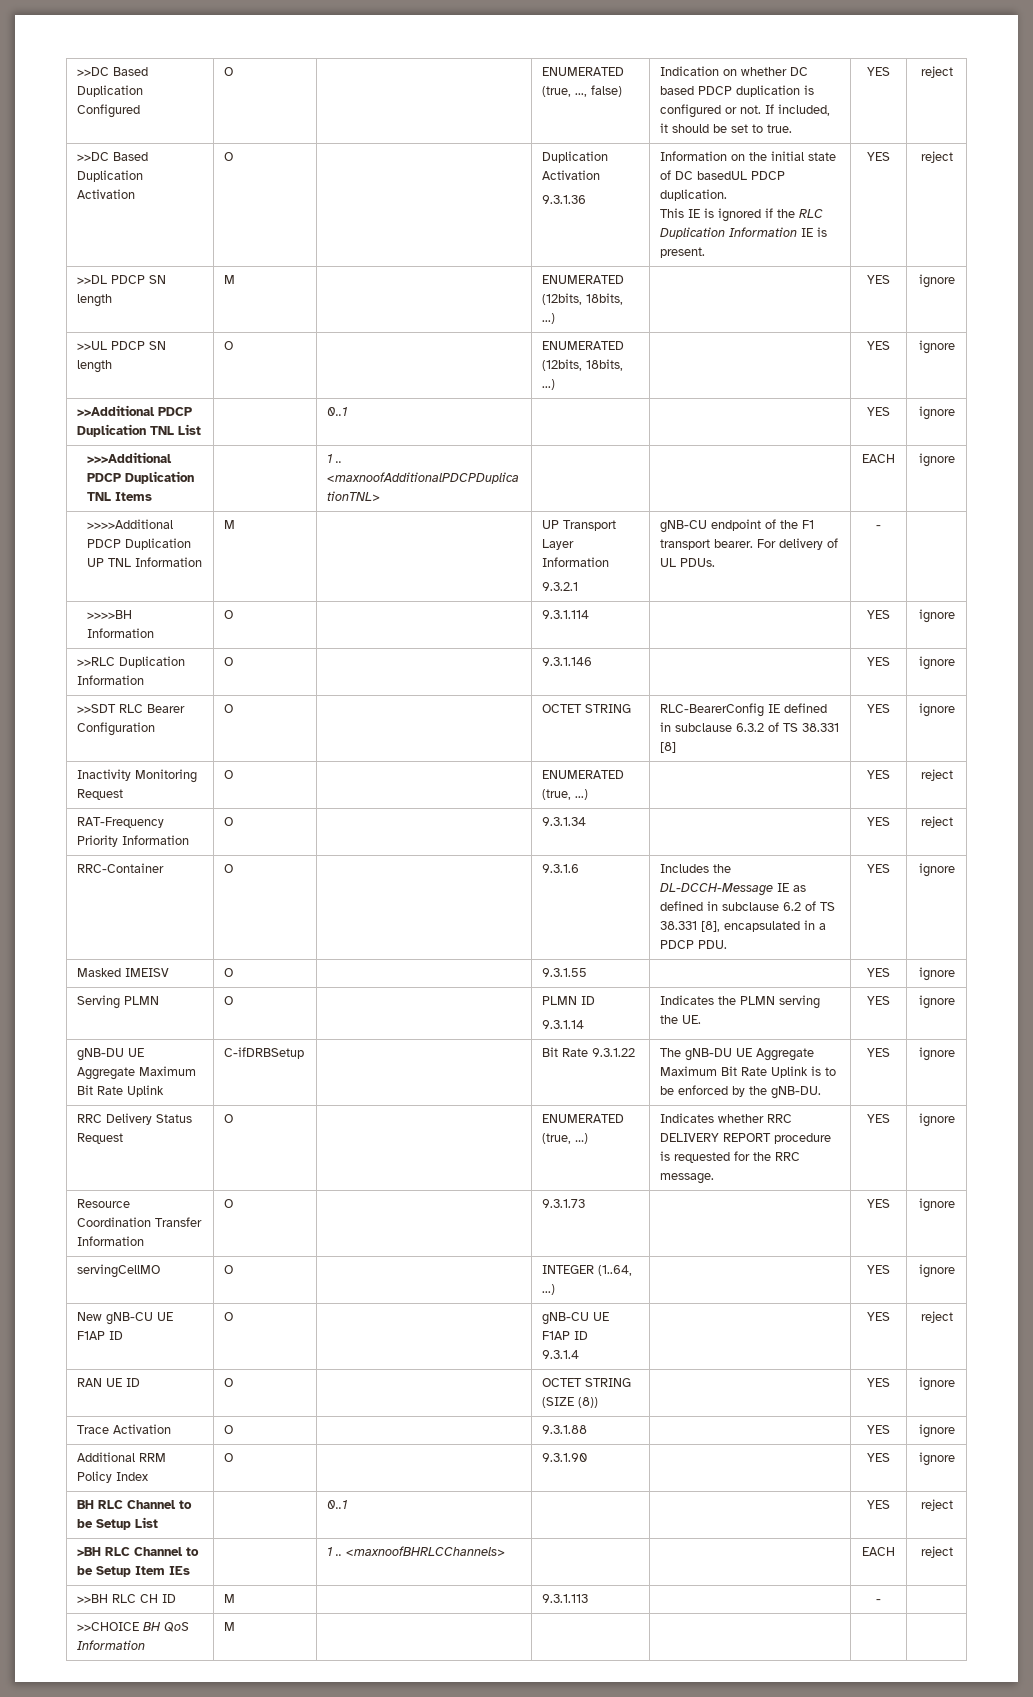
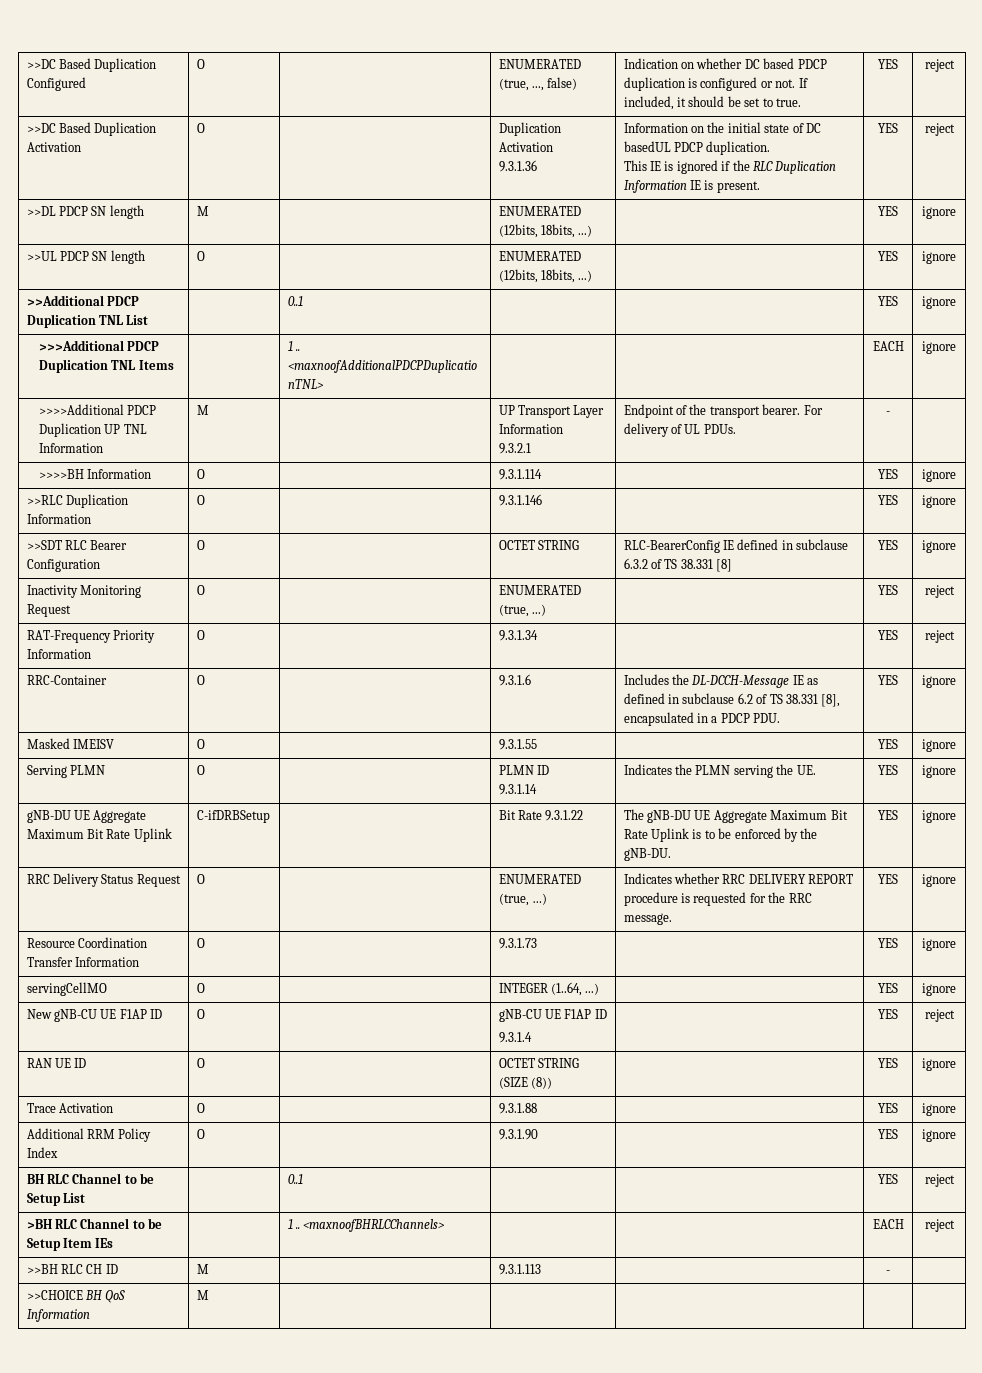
  >>>>Additional PDCP Duplication UP TNL Information | M | | UP Transport Layer Information
- 9.3.2.1 | gNB-CU endpoint of the F1 transport bearer. For delivery of UL PDUs. | - |
+ 9.3.2.1 | Endpoint of the transport bearer. For delivery of UL PDUs. | - |

